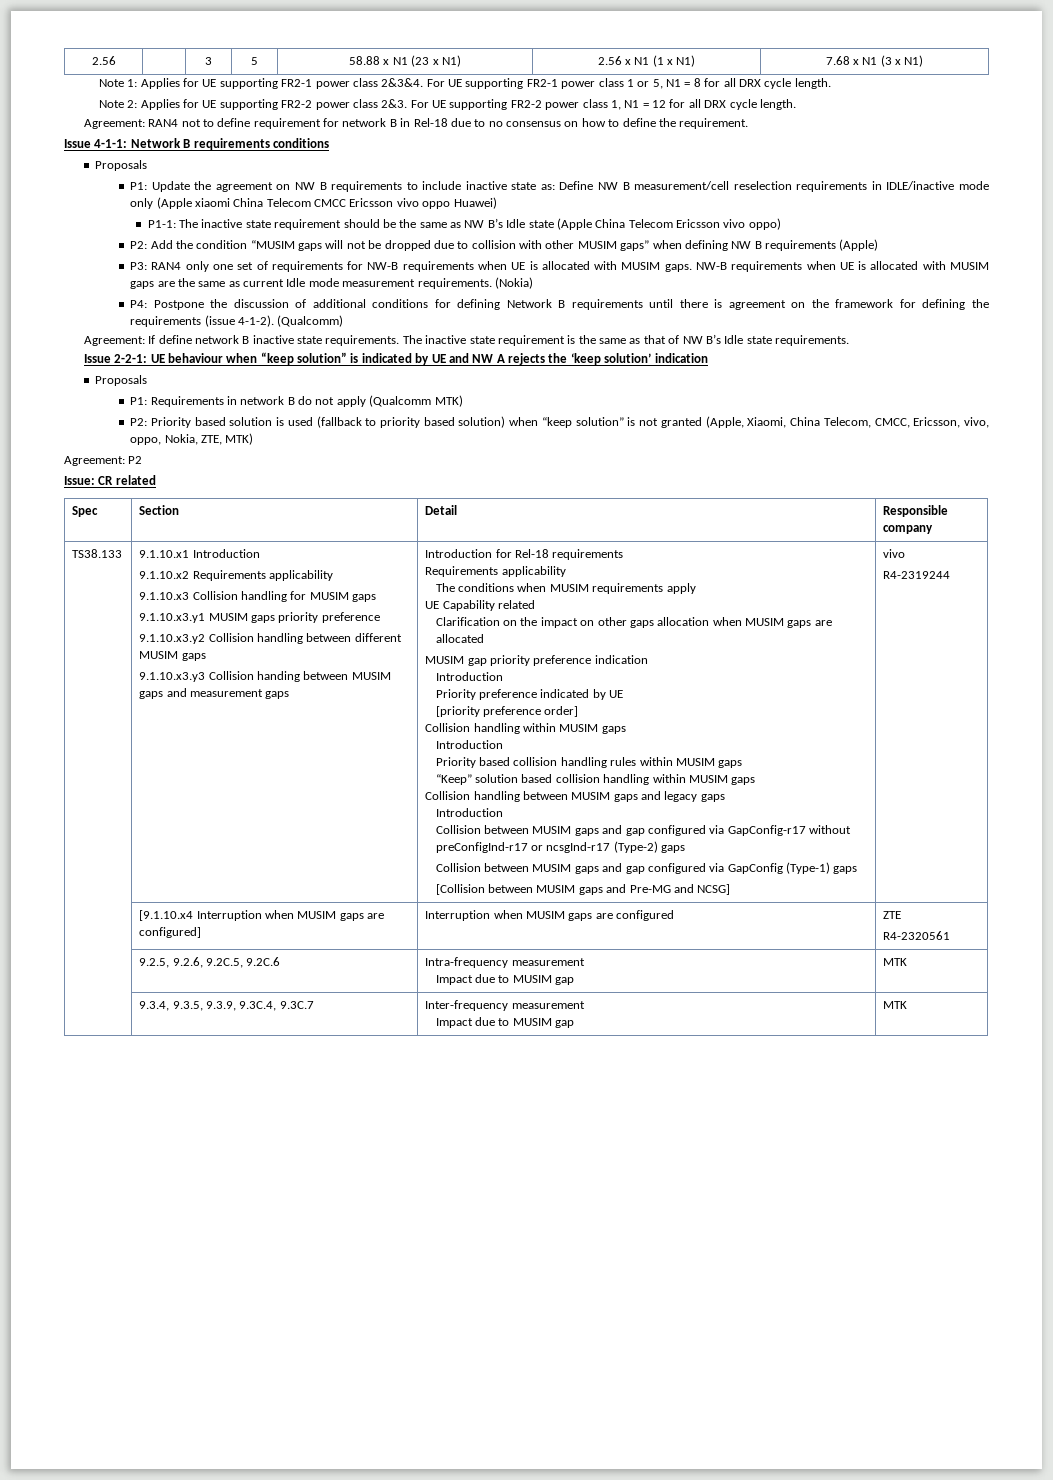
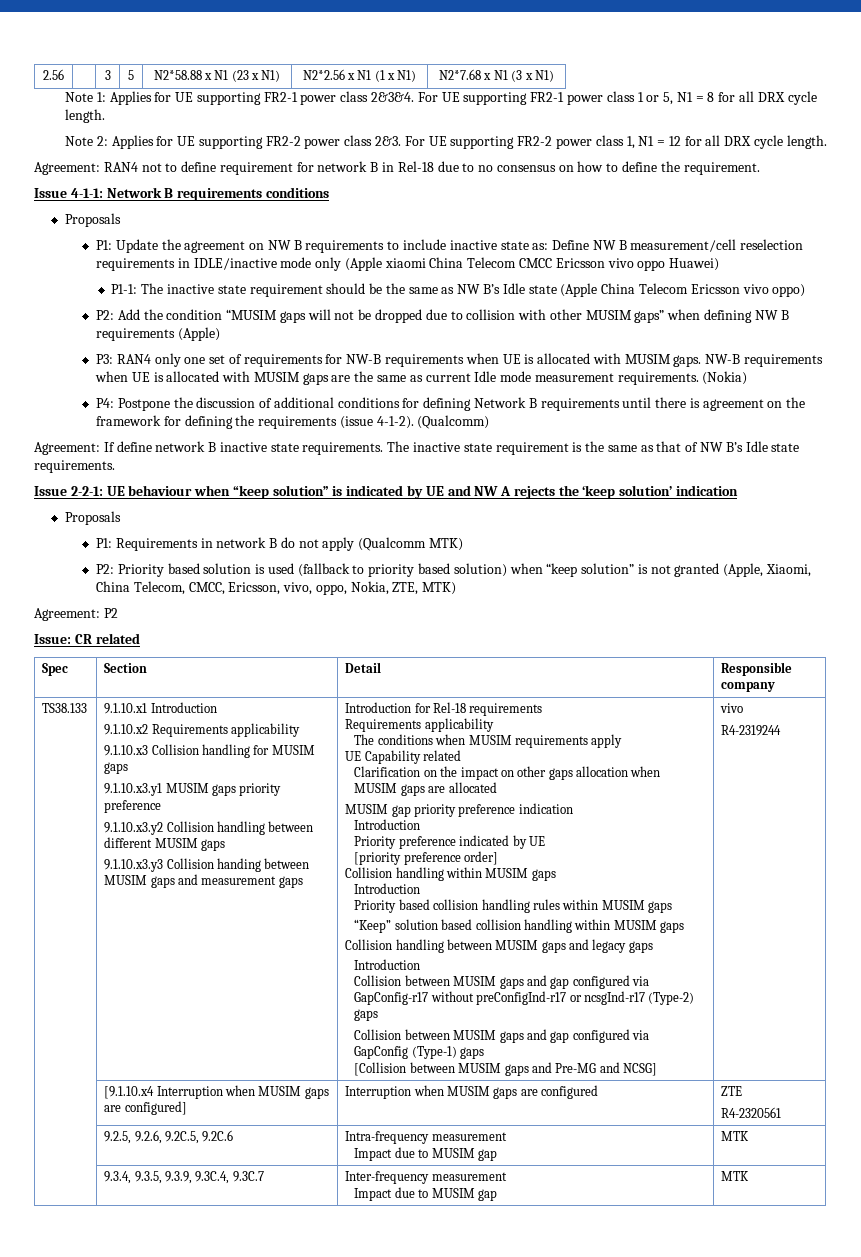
- 2.56 | | 3 | 5 | 58.88 x N1 (23 x N1) | 2.56 x N1 (1 x N1) | 7.68 x N1 (3 x N1)
+ 2.56 | | 3 | 5 | N2*58.88 x N1 (23 x N1) | N2*2.56 x N1 (1 x N1) | N2*7.68 x N1 (3 x N1)

